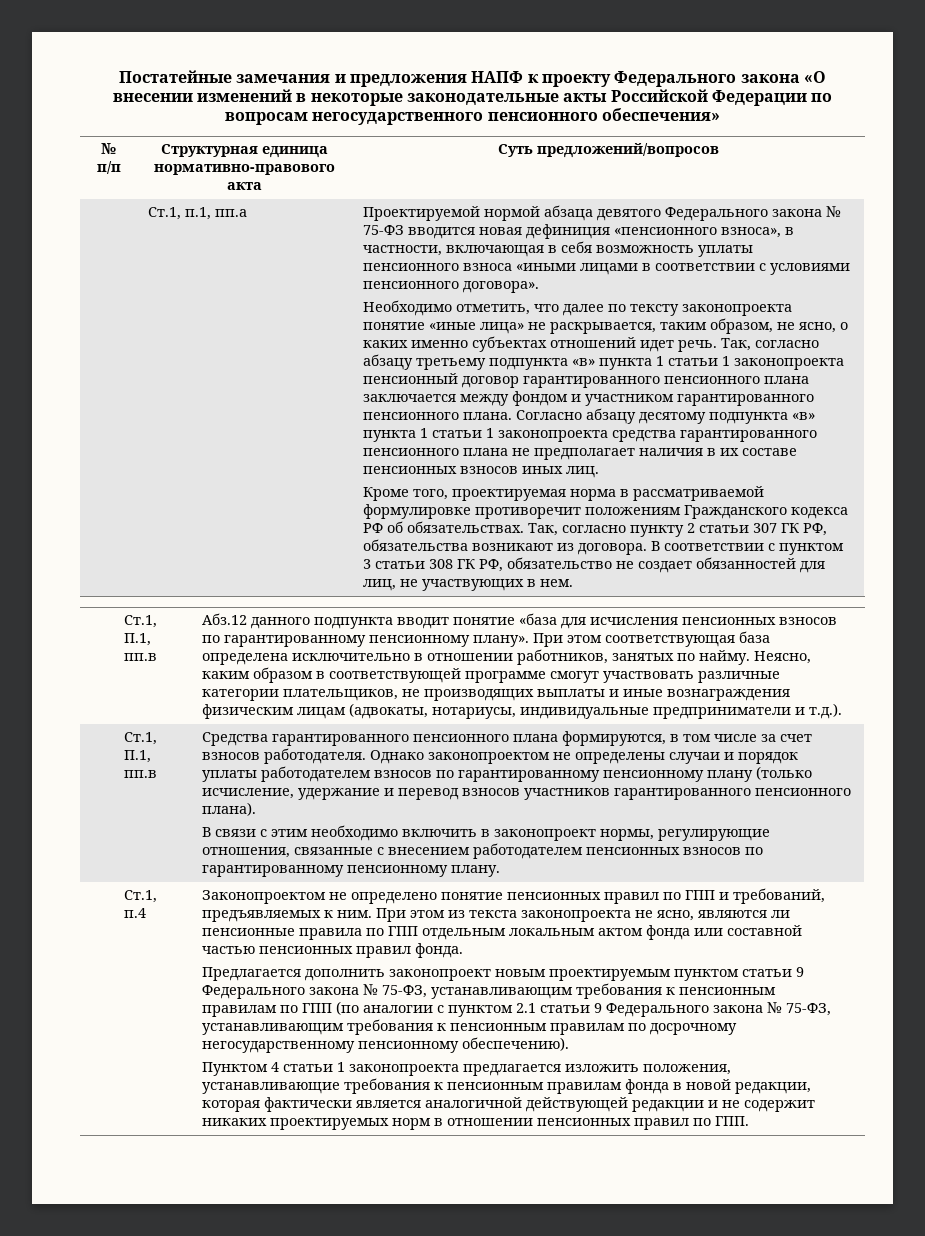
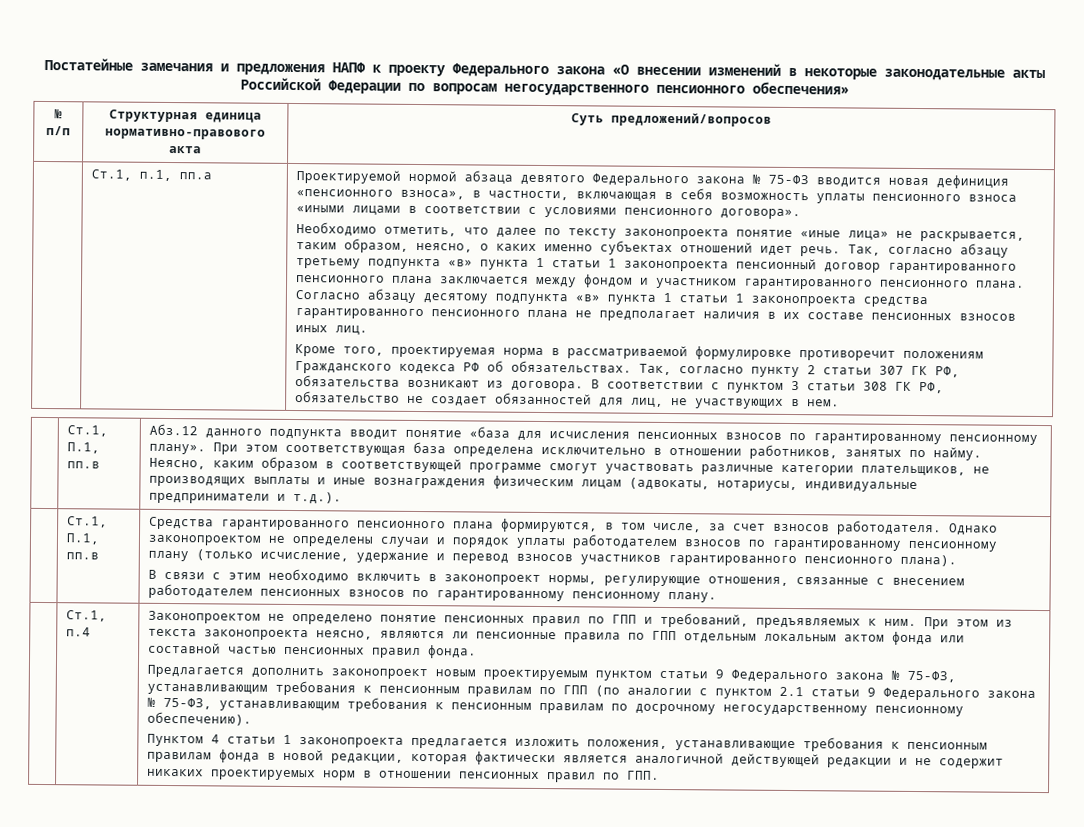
- Необходимо отметить, что далее по тексту законопроекта понятие «иные лица» не раскрывается, таким образом, не ясно, о каких именно субъектах отношений идет речь.
+ Необходимо отметить, что далее по тексту законопроекта понятие «иные лица» не раскрывается, таким образом, неясно, о каких именно субъектах отношений идет речь.
- Средства гарантированного пенсионного плана формируются, в том числе за счет взносов работодателя.
+ Средства гарантированного пенсионного плана формируются, в том числе, за счет взносов работодателя.
- При этом из текста законопроекта не ясно, являются ли пенсионные правила по ГПП отдельным локальным актом фонда или составной частью пенсионных правил фонда.
+ При этом из текста законопроекта неясно, являются ли пенсионные правила по ГПП отдельным локальным актом фонда или составной частью пенсионных правил фонда.

